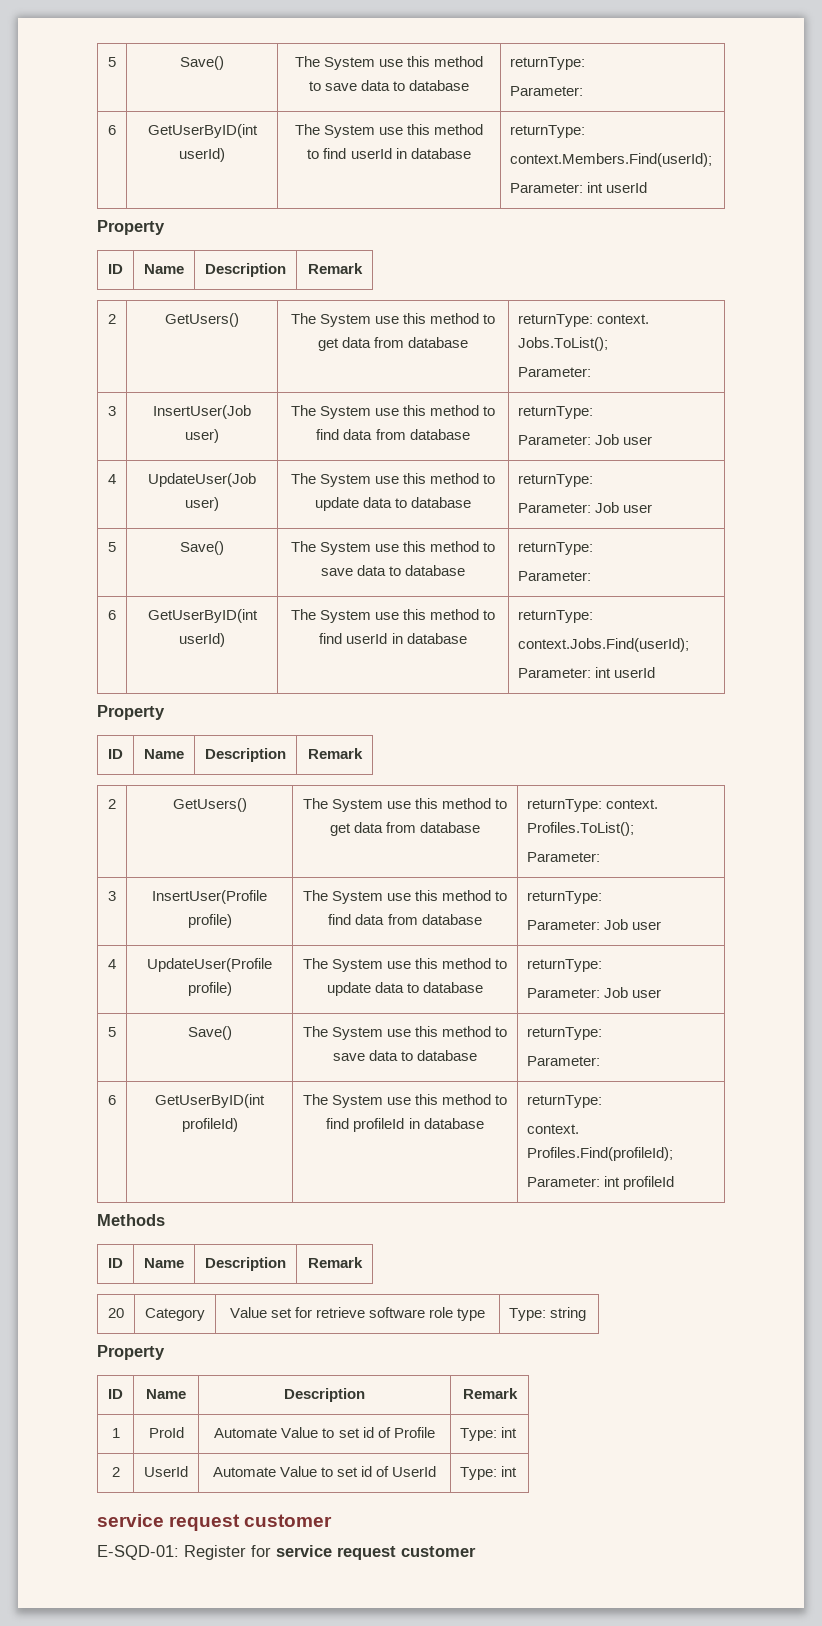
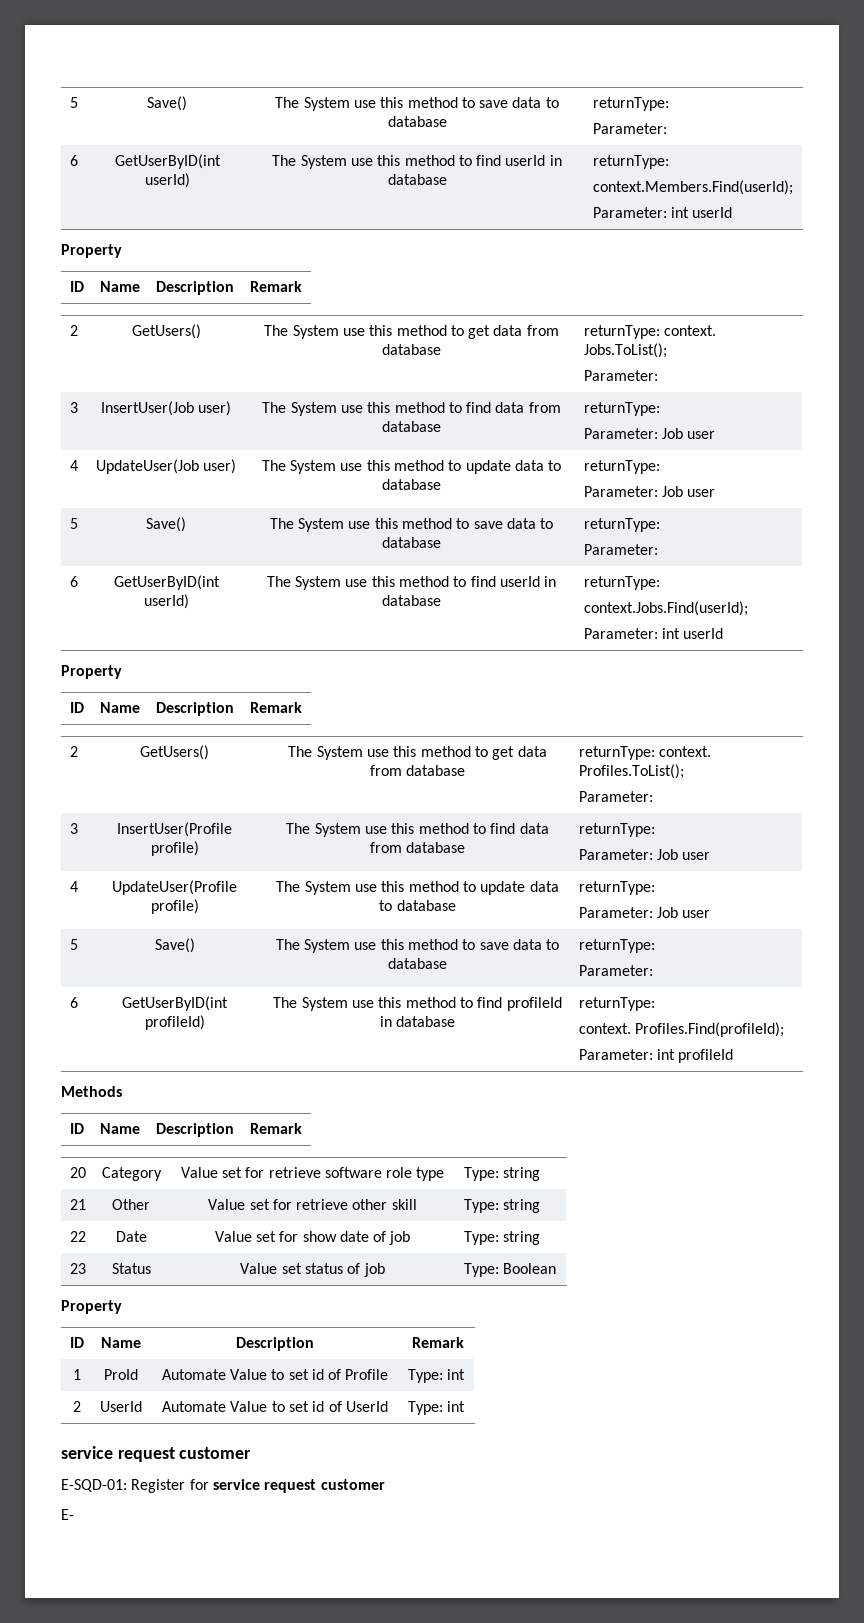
+ 21 | Other | Value set for retrieve other skill | Type: string
+ 22 | Date | Value set for show date of job | Type: string
+ 23 | Status | Value set status of job | Type: Boolean
+ E-

